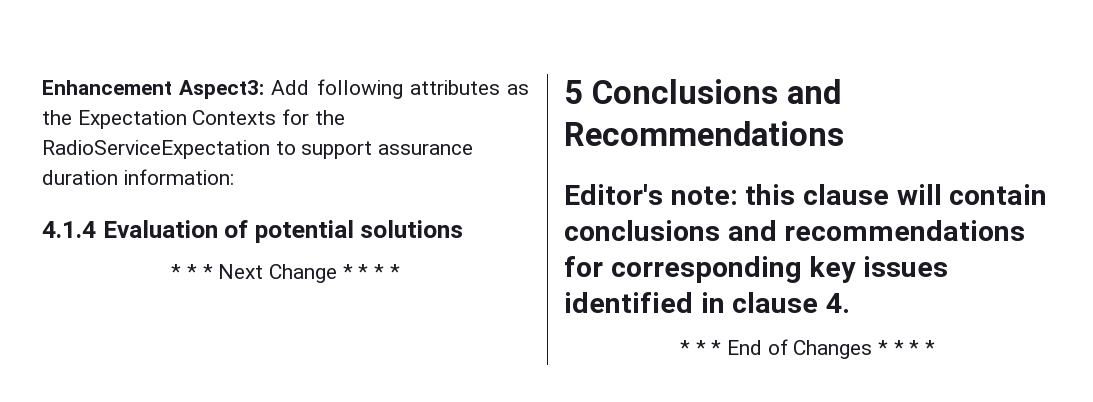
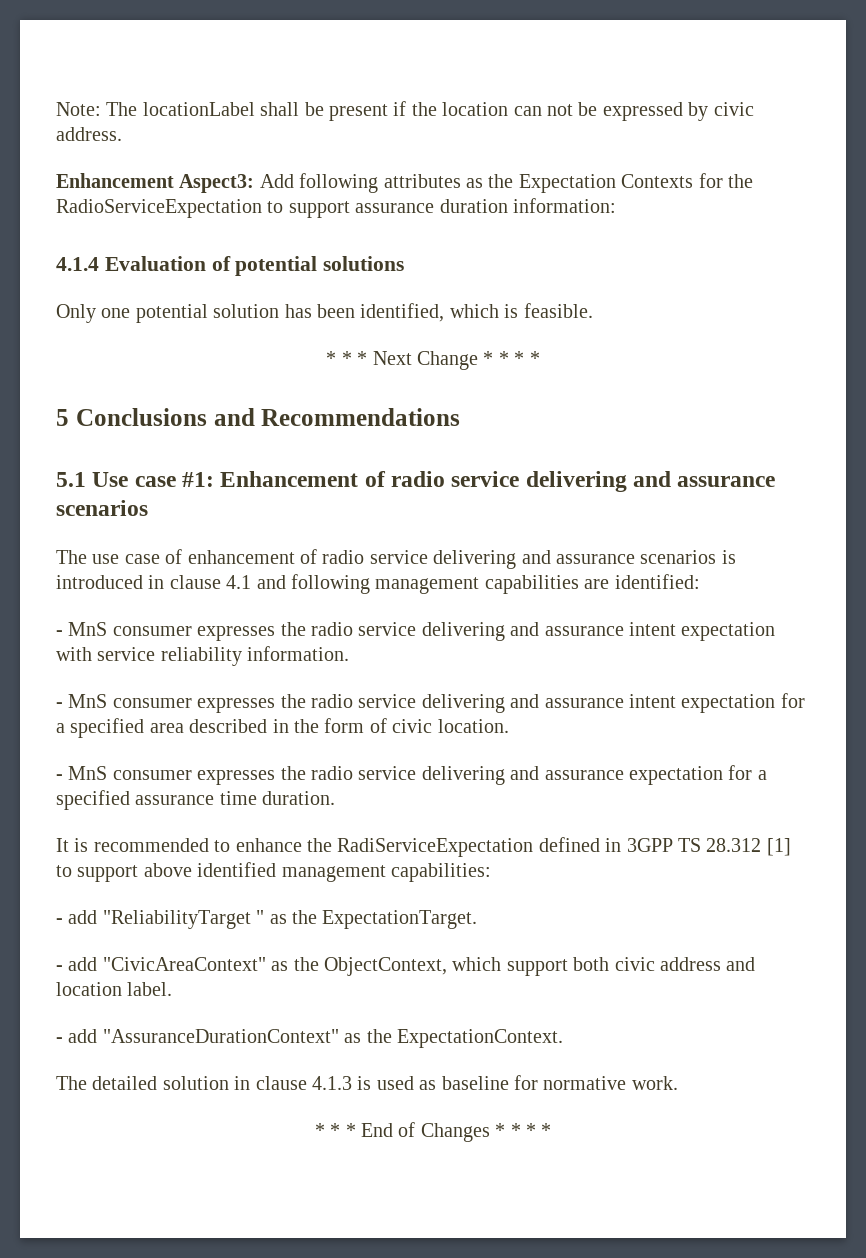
+ Note: The locationLabel shall be present if the location can not be expressed by civic address.
+ Only one potential solution has been identified, which is feasible.
- Editor's note: this clause will contain conclusions and recommendations for corresponding key issues identified in clause 4.
+ 5.1 Use case #1: Enhancement of radio service delivering and assurance scenarios
+ The use case of enhancement of radio service delivering and assurance scenarios is introduced in clause 4.1 and following management capabilities are identified:
+ - MnS consumer expresses the radio service delivering and assurance intent expectation with service reliability information.
+ - MnS consumer expresses the radio service delivering and assurance intent expectation for a specified area described in the form of civic location.
+ - MnS consumer expresses the radio service delivering and assurance expectation for a specified assurance time duration.
+ It is recommended to enhance the RadiServiceExpectation defined in 3GPP TS 28.312 [1] to support above identified management capabilities:
+ - add "ReliabilityTarget " as the ExpectationTarget.
+ - add "CivicAreaContext" as the ObjectContext, which support both civic address and location label.
+ - add "AssuranceDurationContext" as the ExpectationContext.
+ The detailed solution in clause 4.1.3 is used as baseline for normative work.

